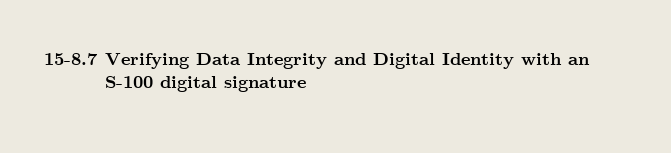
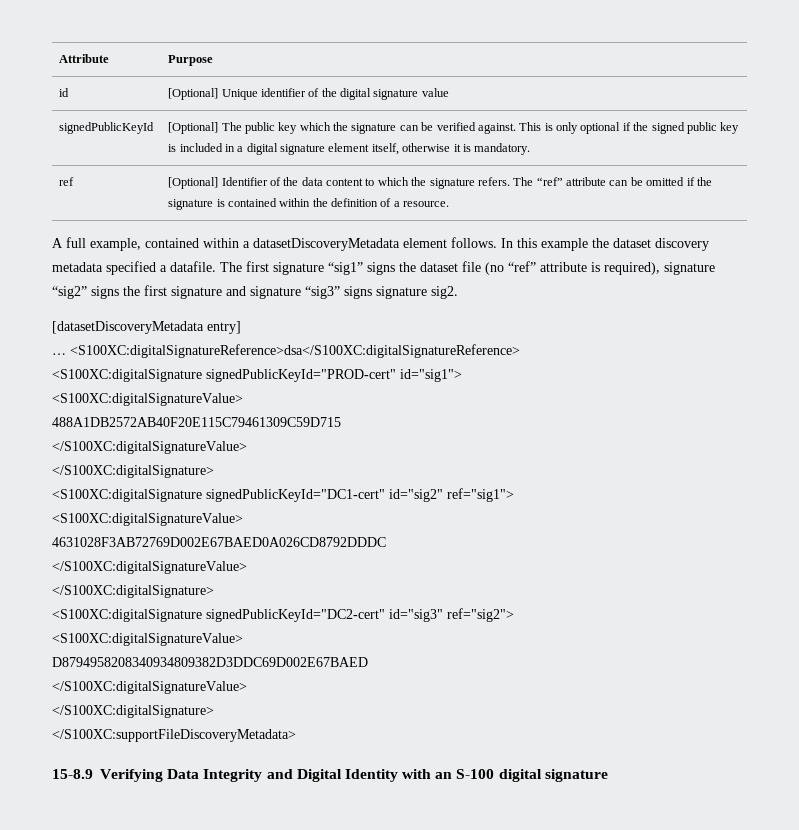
- 15-8.7 Verifying Data Integrity and Digital Identity with an S-100 digital signature
+ Attribute | Purpose
+ id | [Optional] Unique identifier of the digital signature value
+ signedPublicKeyId | [Optional] The public key which the signature can be verified against. This is only optional if the signed public key is included in a digital signature element itself, otherwise it is mandatory.
+ ref | [Optional] Identifier of the data content to which the signature refers. The “ref” attribute can be omitted if the signature is contained within the definition of a resource.
+ A full example, contained within a datasetDiscoveryMetadata element follows. In this example the dataset discovery metadata specified a datafile. The first signature “sig1” signs the dataset file (no “ref” attribute is required), signature “sig2” signs the first signature and signature “sig3” signs signature sig2.
+ [datasetDiscoveryMetadata entry]
+ … <S100XC:digitalSignatureReference>dsa</S100XC:digitalSignatureReference>
+ <S100XC:digitalSignature signedPublicKeyId="PROD-cert" id="sig1">
+ <S100XC:digitalSignatureValue>
+ 488A1DB2572AB40F20E115C79461309C59D715
+ </S100XC:digitalSignatureValue>
+ </S100XC:digitalSignature>
+ <S100XC:digitalSignature signedPublicKeyId="DC1-cert" id="sig2" ref="sig1">
+ <S100XC:digitalSignatureValue>
+ 4631028F3AB72769D002E67BAED0A026CD8792DDDC
+ </S100XC:digitalSignatureValue>
+ </S100XC:digitalSignature>
+ <S100XC:digitalSignature signedPublicKeyId="DC2-cert" id="sig3" ref="sig2">
+ <S100XC:digitalSignatureValue>
+ D8794958208340934809382D3DDC69D002E67BAED
+ </S100XC:digitalSignatureValue>
+ </S100XC:digitalSignature>
+ </S100XC:supportFileDiscoveryMetadata>
+ 15-8.9 Verifying Data Integrity and Digital Identity with an S-100 digital signature

